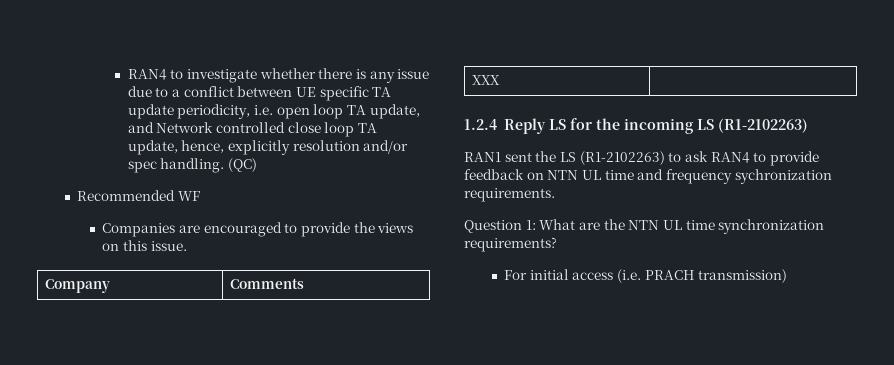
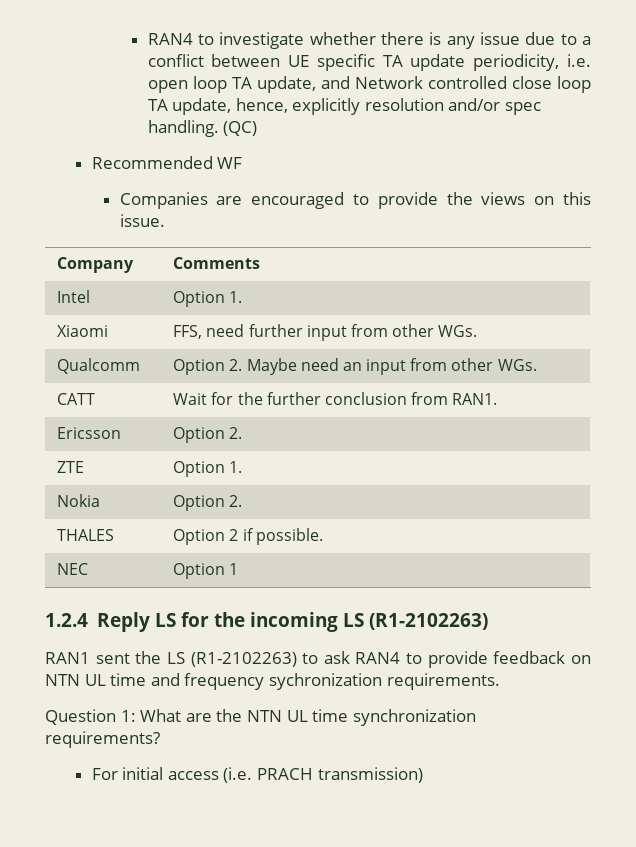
- XXX |
+ Intel | Option 1.
+ Xiaomi | FFS, need further input from other WGs.
+ Qualcomm | Option 2. Maybe need an input from other WGs.
+ CATT | Wait for the further conclusion from RAN1.
+ Ericsson | Option 2.
+ ZTE | Option 1.
+ Nokia | Option 2.
+ THALES | Option 2 if possible.
+ NEC | Option 1

